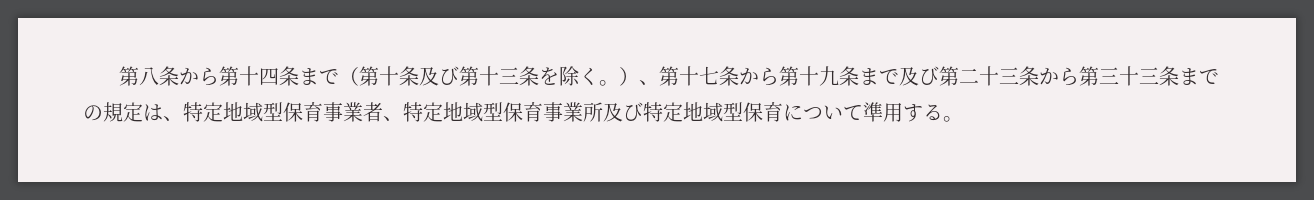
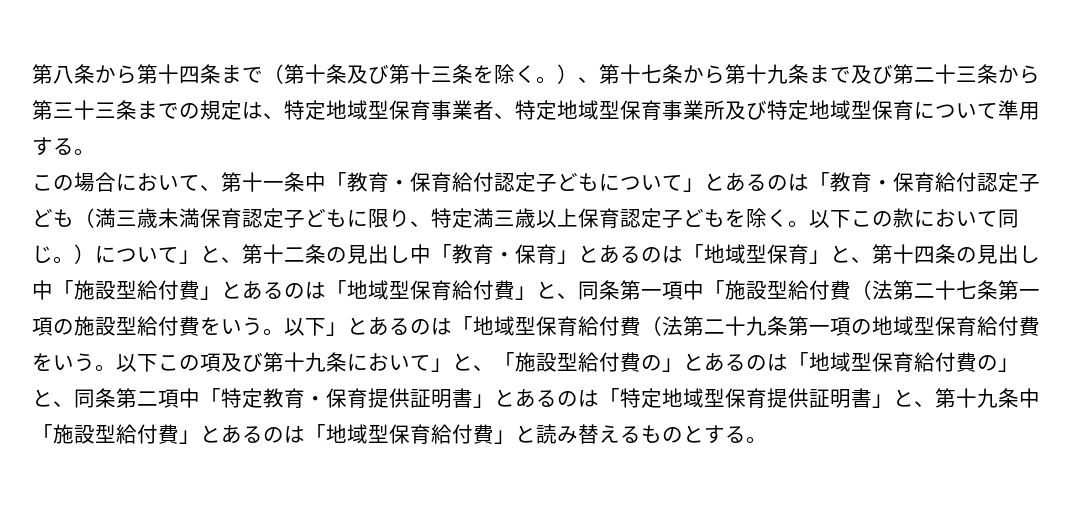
+ この場合において、第十一条中「教育・保育給付認定子どもについて」とあるのは「教育・保育給付認定子ども（満三歳未満保育認定子どもに限り、特定満三歳以上保育認定子どもを除く。以下この款において同じ。）について」と、第十二条の見出し中「教育・保育」とあるのは「地域型保育」と、第十四条の見出し中「施設型給付費」とあるのは「地域型保育給付費」と、同条第一項中「施設型給付費（法第二十七条第一項の施設型給付費をいう。以下」とあるのは「地域型保育給付費（法第二十九条第一項の地域型保育給付費をいう。以下この項及び第十九条において」と、「施設型給付費の」とあるのは「地域型保育給付費の」と、同条第二項中「特定教育・保育提供証明書」とあるのは「特定地域型保育提供証明書」と、第十九条中「施設型給付費」とあるのは「地域型保育給付費」と読み替えるものとする。

